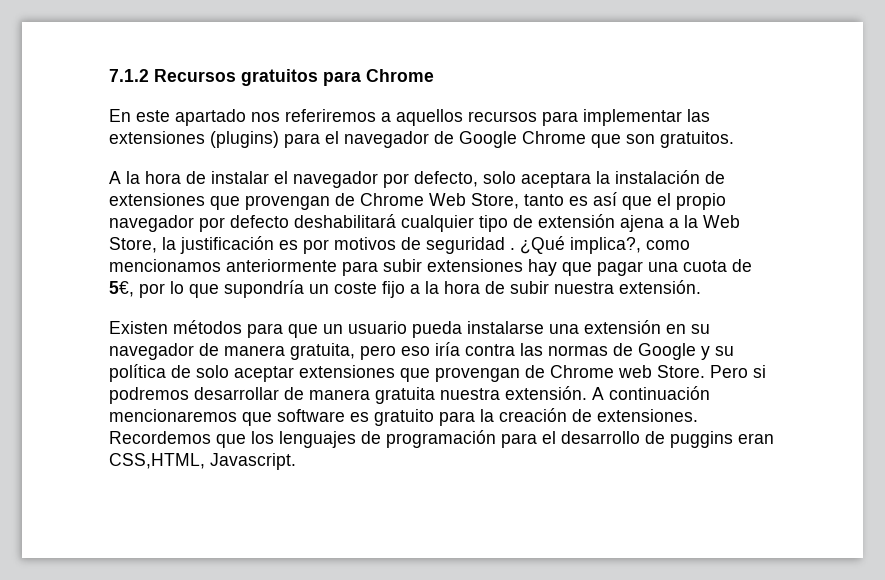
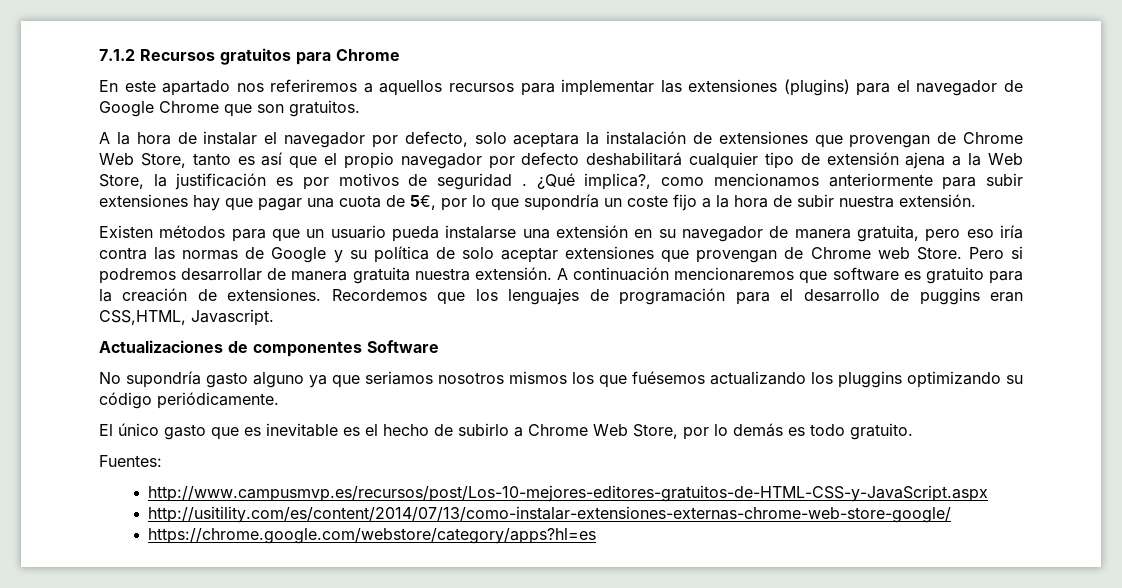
+ Actualizaciones de componentes Software
+ No supondría gasto alguno ya que seriamos nosotros mismos los que fuésemos actualizando los pluggins optimizando su código periódicamente.
+ El único gasto que es inevitable es el hecho de subirlo a Chrome Web Store, por lo demás es todo gratuito.
+ Fuentes:
+ http://www.campusmvp.es/recursos/post/Los-10-mejores-editores-gratuitos-de-HTML-CSS-y-JavaScript.aspx
+ http://usitility.com/es/content/2014/07/13/como-instalar-extensiones-externas-chrome-web-store-google/
+ https://chrome.google.com/webstore/category/apps?hl=es

